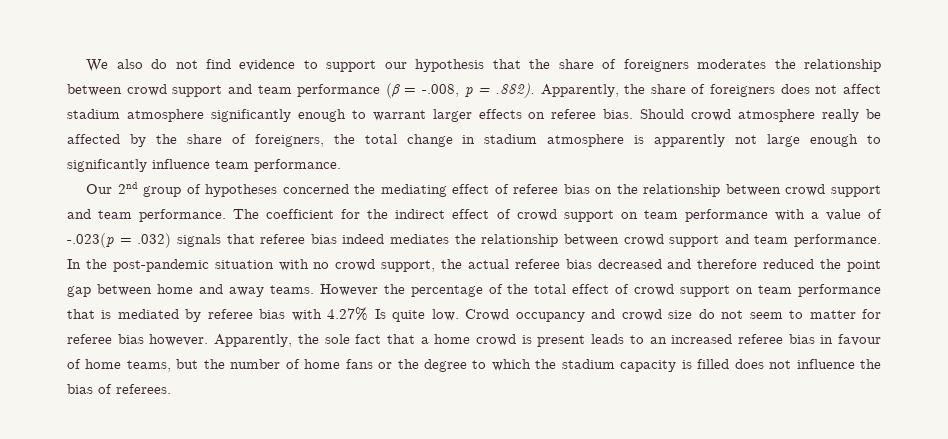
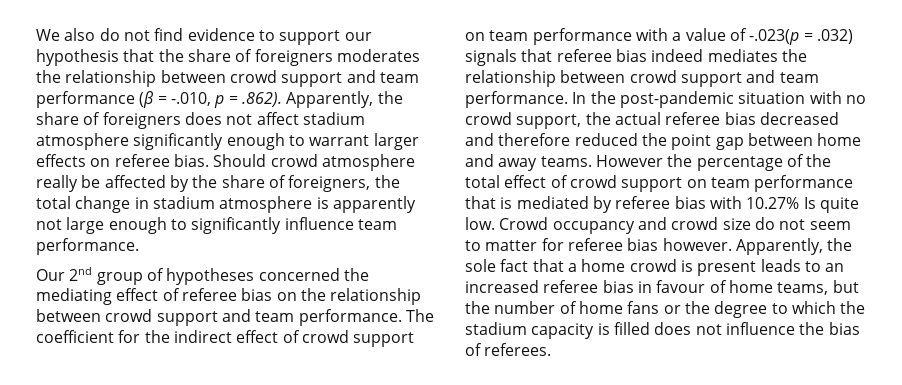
- We also do not find evidence to support our hypothesis that the share of foreigners moderates the relationship between crowd support and team performance (β = -.008, p = .882). Apparently, the share of foreigners does not affect stadium atmosphere significantly enough to warrant larger effects on referee bias.
+ We also do not find evidence to support our hypothesis that the share of foreigners moderates the relationship between crowd support and team performance (β = -.010, p = .862). Apparently, the share of foreigners does not affect stadium atmosphere significantly enough to warrant larger effects on referee bias.
- However the percentage of the total effect of crowd support on team performance that is mediated by referee bias with 4.27% Is quite low.
+ However the percentage of the total effect of crowd support on team performance that is mediated by referee bias with 10.27% Is quite low.

